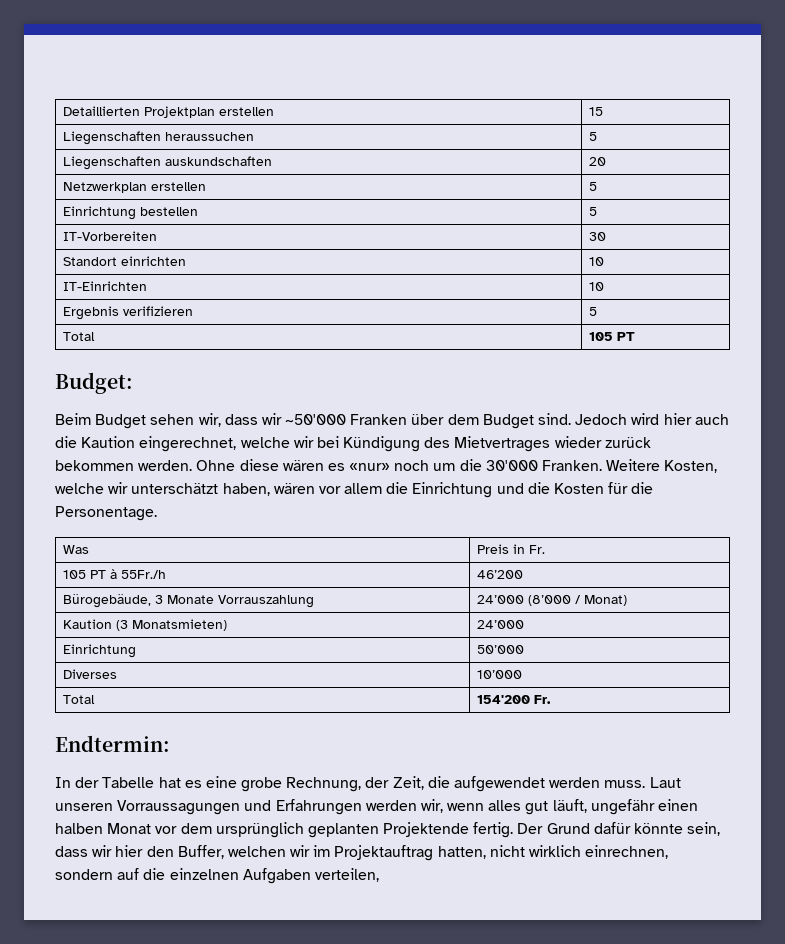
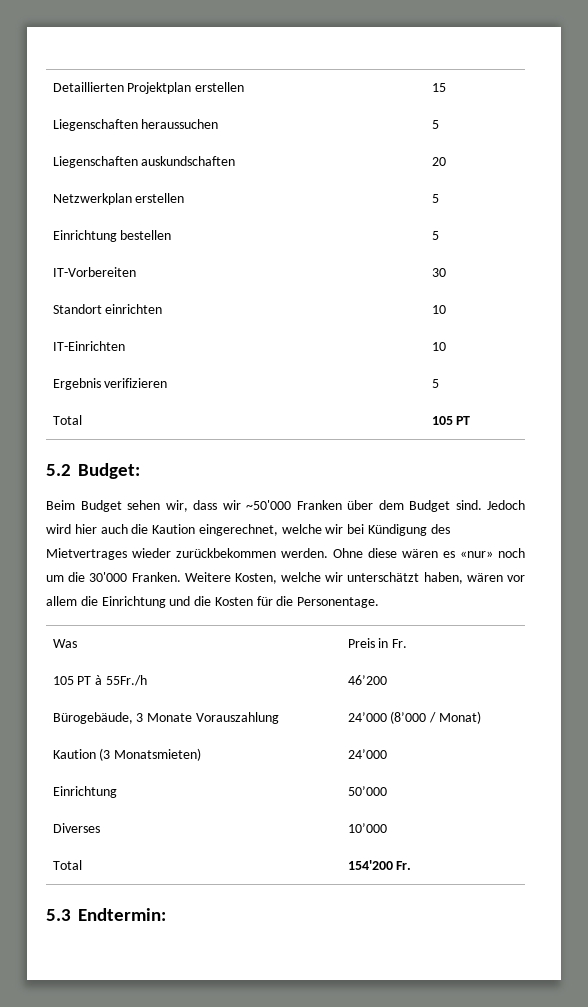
- Budget:
+ 5.2 Budget:
- Jedoch wird hier auch die Kaution eingerechnet, welche wir bei Kündigung des Mietvertrages wieder zurück bekommen werden.
+ Jedoch wird hier auch die Kaution eingerechnet, welche wir bei Kündigung des Mietvertrages wieder zurückbekommen werden.
- Bürogebäude, 3 Monate Vorrauszahlung | 24’000 (8’000 / Monat)
+ Bürogebäude, 3 Monate Vorauszahlung | 24’000 (8’000 / Monat)
- Endtermin:
+ 5.3 Endtermin:
- In der Tabelle hat es eine grobe Rechnung, der Zeit, die aufgewendet werden muss. Laut unseren Vorraussagungen und Erfahrungen werden wir, wenn alles gut läuft, ungefähr einen halben Monat vor dem ursprünglich geplanten Projektende fertig. Der Grund dafür könnte sein, dass wir hier den Buffer, welchen wir im Projektauftrag hatten, nicht wirklich einrechnen, sondern auf die einzelnen Aufgaben verteilen,

